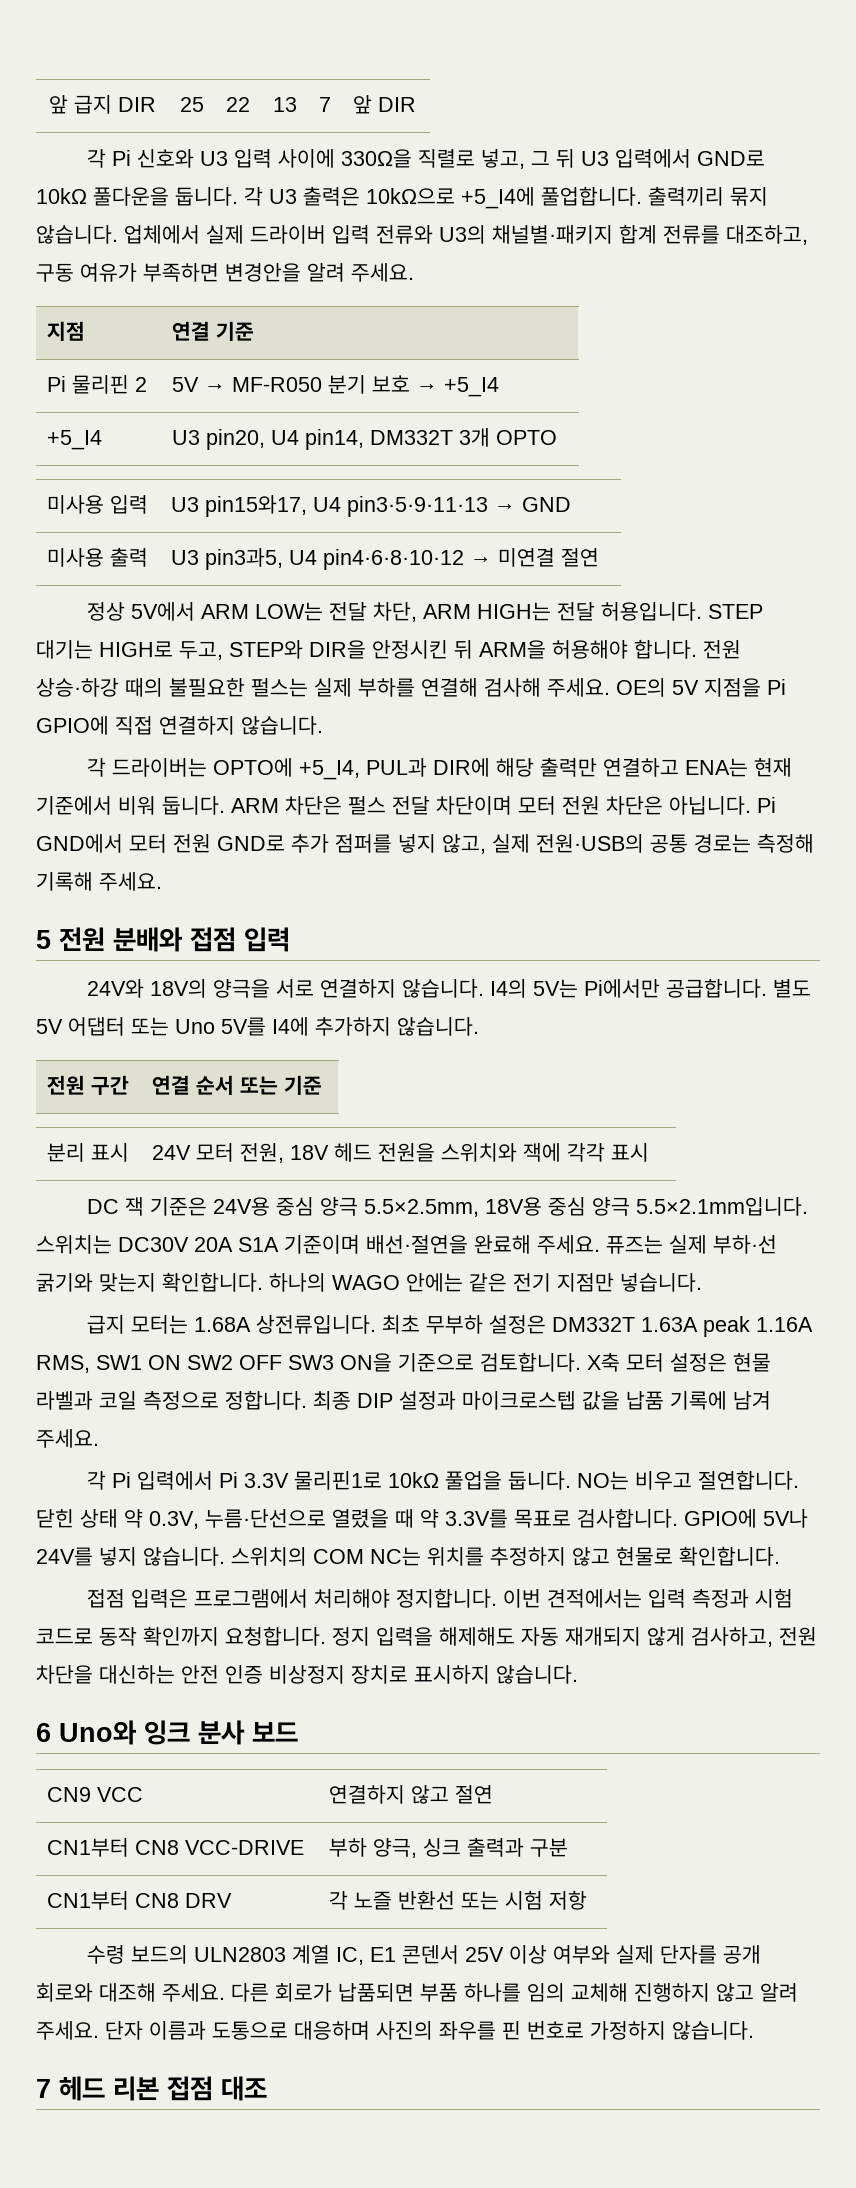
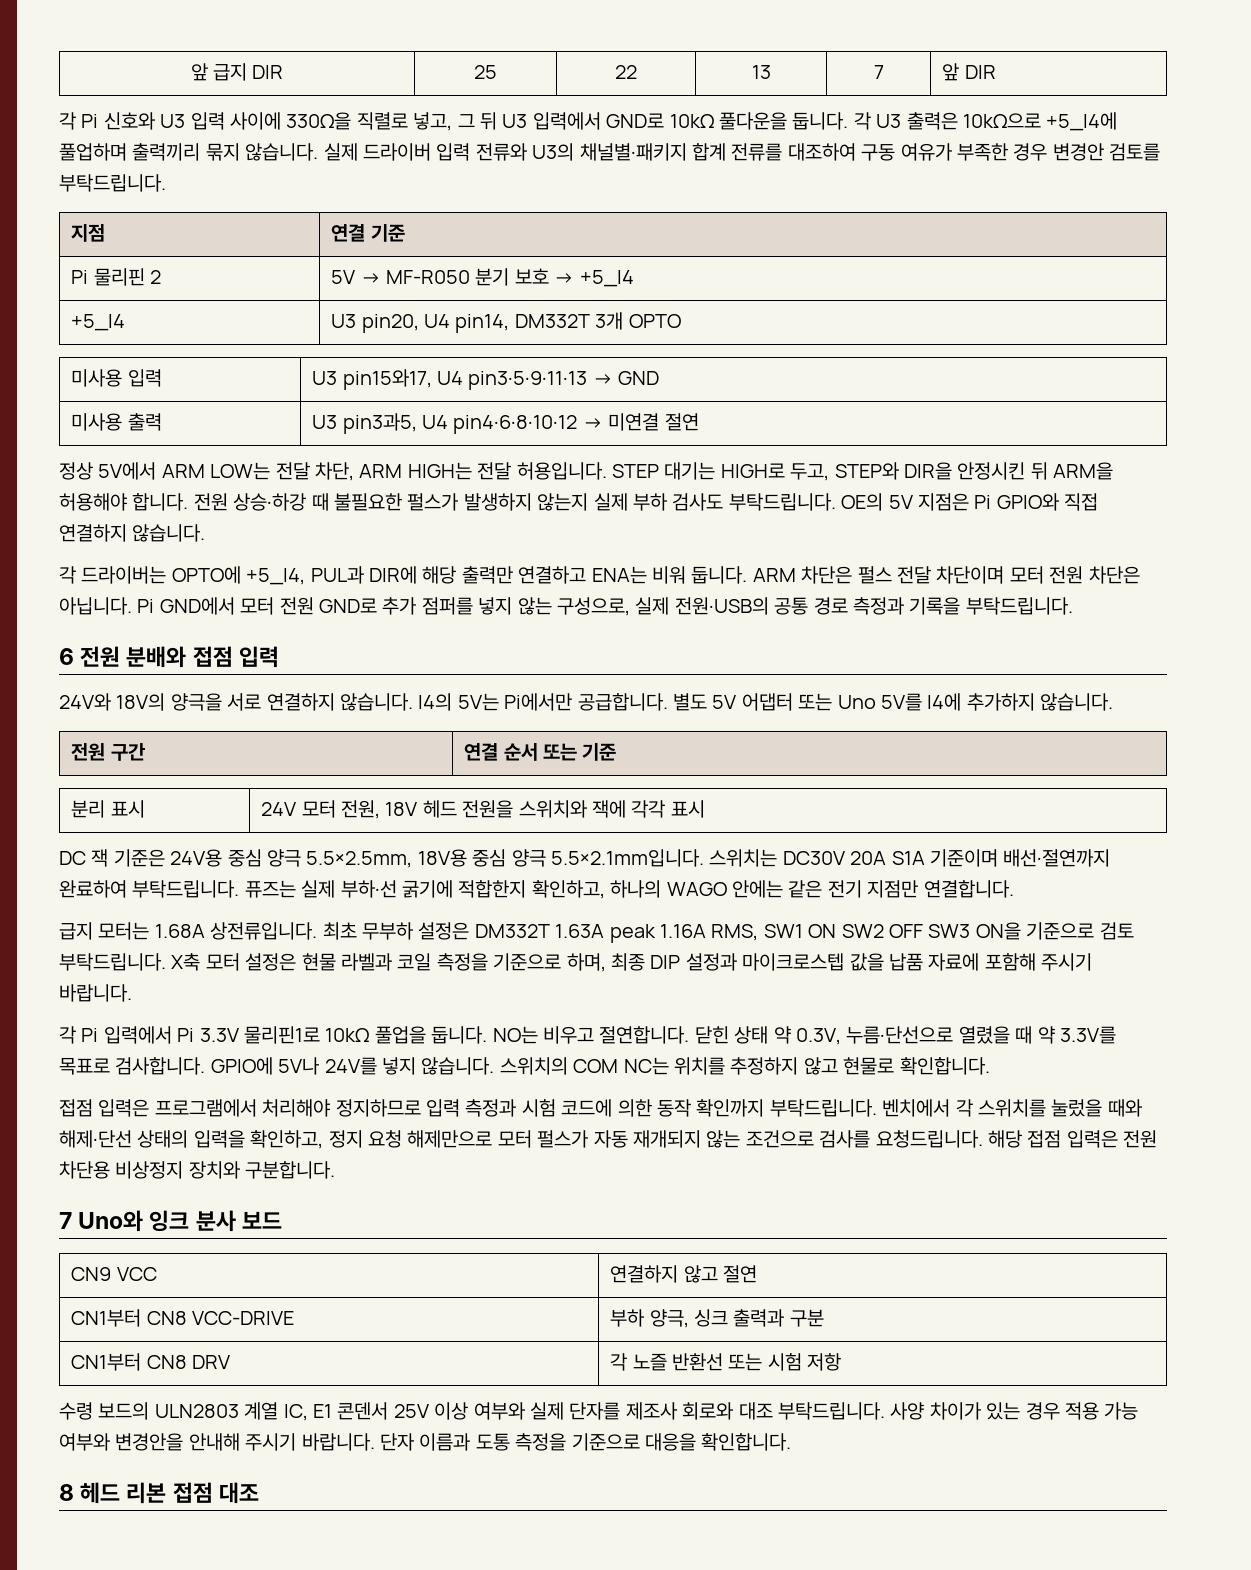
- 각 U3 출력은 10kΩ으로 +5_I4에 풀업합니다. 출력끼리 묶지 않습니다.
+ 각 U3 출력은 10kΩ으로 +5_I4에 풀업하며 출력끼리 묶지 않습니다.
- 업체에서 실제 드라이버 입력 전류와 U3의 채널별·패키지 합계 전류를 대조하고, 구동 여유가 부족하면 변경안을 알려 주세요.
+ 실제 드라이버 입력 전류와 U3의 채널별·패키지 합계 전류를 대조하여 구동 여유가 부족한 경우 변경안 검토를 부탁드립니다.
- 전원 상승·하강 때의 불필요한 펄스는 실제 부하를 연결해 검사해 주세요. OE의 5V 지점을 Pi GPIO에 직접 연결하지 않습니다.
+ 전원 상승·하강 때 불필요한 펄스가 발생하지 않는지 실제 부하 검사도 부탁드립니다. OE의 5V 지점은 Pi GPIO와 직접 연결하지 않습니다.
- 각 드라이버는 OPTO에 +5_I4, PUL과 DIR에 해당 출력만 연결하고 ENA는 현재 기준에서 비워 둡니다.
+ 각 드라이버는 OPTO에 +5_I4, PUL과 DIR에 해당 출력만 연결하고 ENA는 비워 둡니다.
- Pi GND에서 모터 전원 GND로 추가 점퍼를 넣지 않고, 실제 전원·USB의 공통 경로는 측정해 기록해 주세요.
- 5 전원 분배와 접점 입력
+ Pi GND에서 모터 전원 GND로 추가 점퍼를 넣지 않는 구성으로, 실제 전원·USB의 공통 경로 측정과 기록을 부탁드립니다.
+ 6 전원 분배와 접점 입력
- DC 잭 기준은 24V용 중심 양극 5.5×2.5mm, 18V용 중심 양극 5.5×2.1mm입니다. 스위치는 DC30V 20A S1A 기준이며 배선·절연을 완료해 주세요. 퓨즈는 실제 부하·선 굵기와 맞는지 확인합니다. 하나의 WAGO 안에는 같은 전기 지점만 넣습니다.
+ DC 잭 기준은 24V용 중심 양극 5.5×2.5mm, 18V용 중심 양극 5.5×2.1mm입니다. 스위치는 DC30V 20A S1A 기준이며 배선·절연까지 완료하여 부탁드립니다. 퓨즈는 실제 부하·선 굵기에 적합한지 확인하고, 하나의 WAGO 안에는 같은 전기 지점만 연결합니다.
- 최초 무부하 설정은 DM332T 1.63A peak 1.16A RMS, SW1 ON SW2 OFF SW3 ON을 기준으로 검토합니다.
+ 최초 무부하 설정은 DM332T 1.63A peak 1.16A RMS, SW1 ON SW2 OFF SW3 ON을 기준으로 검토 부탁드립니다.
- X축 모터 설정은 현물 라벨과 코일 측정으로 정합니다. 최종 DIP 설정과 마이크로스텝 값을 납품 기록에 남겨 주세요.
+ X축 모터 설정은 현물 라벨과 코일 측정을 기준으로 하며, 최종 DIP 설정과 마이크로스텝 값을 납품 자료에 포함해 주시기 바랍니다.
- 접점 입력은 프로그램에서 처리해야 정지합니다. 이번 견적에서는 입력 측정과 시험 코드로 동작 확인까지 요청합니다. 정지 입력을 해제해도 자동 재개되지 않게 검사하고, 전원 차단을 대신하는 안전 인증 비상정지 장치로 표시하지 않습니다.
- 6 Uno와 잉크 분사 보드
+ 접점 입력은 프로그램에서 처리해야 정지하므로 입력 측정과 시험 코드에 의한 동작 확인까지 부탁드립니다. 벤치에서 각 스위치를 눌렀을 때와 해제·단선 상태의 입력을 확인하고, 정지 요청 해제만으로 모터 펄스가 자동 재개되지 않는 조건으로 검사를 요청드립니다. 해당 접점 입력은 전원 차단용 비상정지 장치와 구분합니다.
+ 7 Uno와 잉크 분사 보드
- 수령 보드의 ULN2803 계열 IC, E1 콘덴서 25V 이상 여부와 실제 단자를 공개 회로와 대조해 주세요. 다른 회로가 납품되면 부품 하나를 임의 교체해 진행하지 않고 알려 주세요. 단자 이름과 도통으로 대응하며 사진의 좌우를 핀 번호로 가정하지 않습니다.
- 7 헤드 리본 접점 대조
+ 수령 보드의 ULN2803 계열 IC, E1 콘덴서 25V 이상 여부와 실제 단자를 제조사 회로와 대조 부탁드립니다. 사양 차이가 있는 경우 적용 가능 여부와 변경안을 안내해 주시기 바랍니다. 단자 이름과 도통 측정을 기준으로 대응을 확인합니다.
+ 8 헤드 리본 접점 대조

